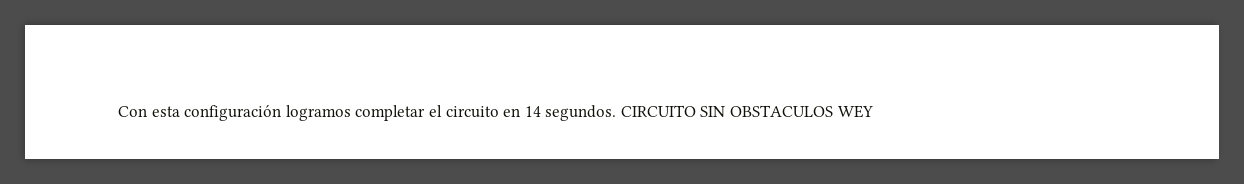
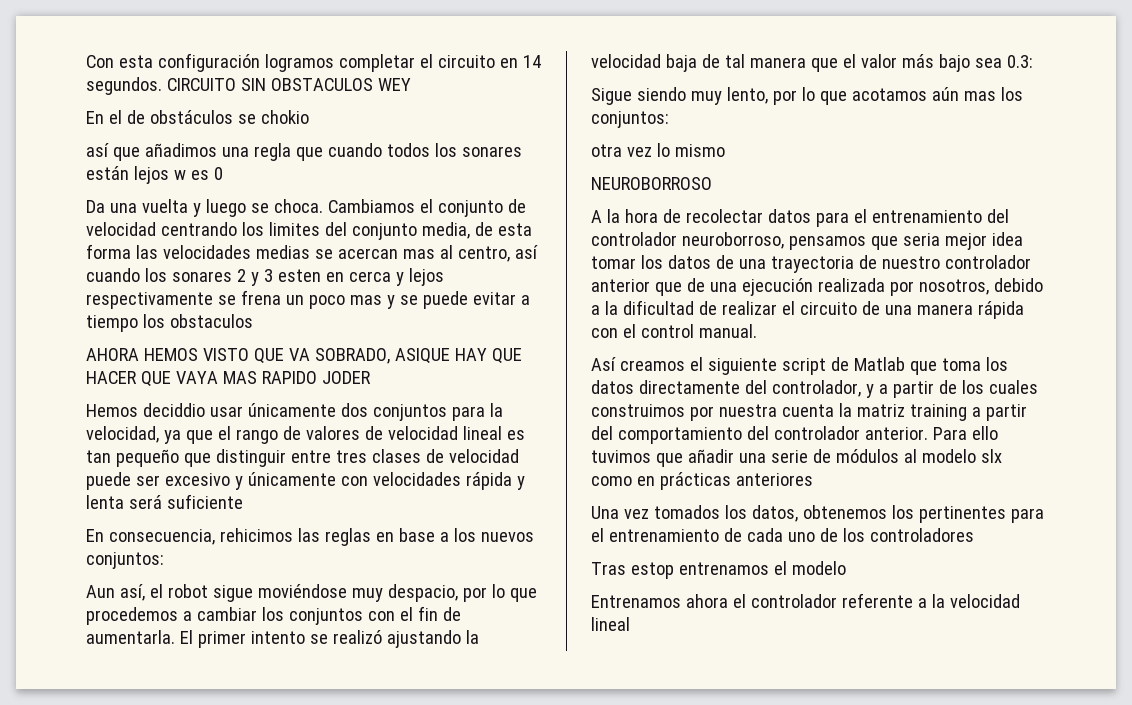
+ En el de obstáculos se chokio
+ así que añadimos una regla que cuando todos los sonares están lejos w es 0
+ Da una vuelta y luego se choca. Cambiamos el conjunto de velocidad centrando los limites del conjunto media, de esta forma las velocidades medias se acercan mas al centro, así cuando los sonares 2 y 3 esten en cerca y lejos respectivamente se frena un poco mas y se puede evitar a tiempo los obstaculos
+ AHORA HEMOS VISTO QUE VA SOBRADO, ASIQUE HAY QUE HACER QUE VAYA MAS RAPIDO JODER
+ Hemos deciddio usar únicamente dos conjuntos para la velocidad, ya que el rango de valores de velocidad lineal es tan pequeño que distinguir entre tres clases de velocidad puede ser excesivo y únicamente con velocidades rápida y lenta será suficiente
+ En consecuencia, rehicimos las reglas en base a los nuevos conjuntos:
+ Aun así, el robot sigue moviéndose muy despacio, por lo que procedemos a cambiar los conjuntos con el fin de aumentarla. El primer intento se realizó ajustando la velocidad baja de tal manera que el valor más bajo sea 0.3:
+ Sigue siendo muy lento, por lo que acotamos aún mas los conjuntos:
+ otra vez lo mismo
+ NEUROBORROSO
+ A la hora de recolectar datos para el entrenamiento del controlador neuroborroso, pensamos que seria mejor idea tomar los datos de una trayectoria de nuestro controlador anterior que de una ejecución realizada por nosotros, debido a la dificultad de realizar el circuito de una manera rápida con el control manual.
+ Así creamos el siguiente script de Matlab que toma los datos directamente del controlador, y a partir de los cuales construimos por nuestra cuenta la matriz training a partir del comportamiento del controlador anterior. Para ello tuvimos que añadir una serie de módulos al modelo slx como en prácticas anteriores
+ Una vez tomados los datos, obtenemos los pertinentes para el entrenamiento de cada uno de los controladores
+ Tras estop entrenamos el modelo
+ Entrenamos ahora el controlador referente a la velocidad lineal

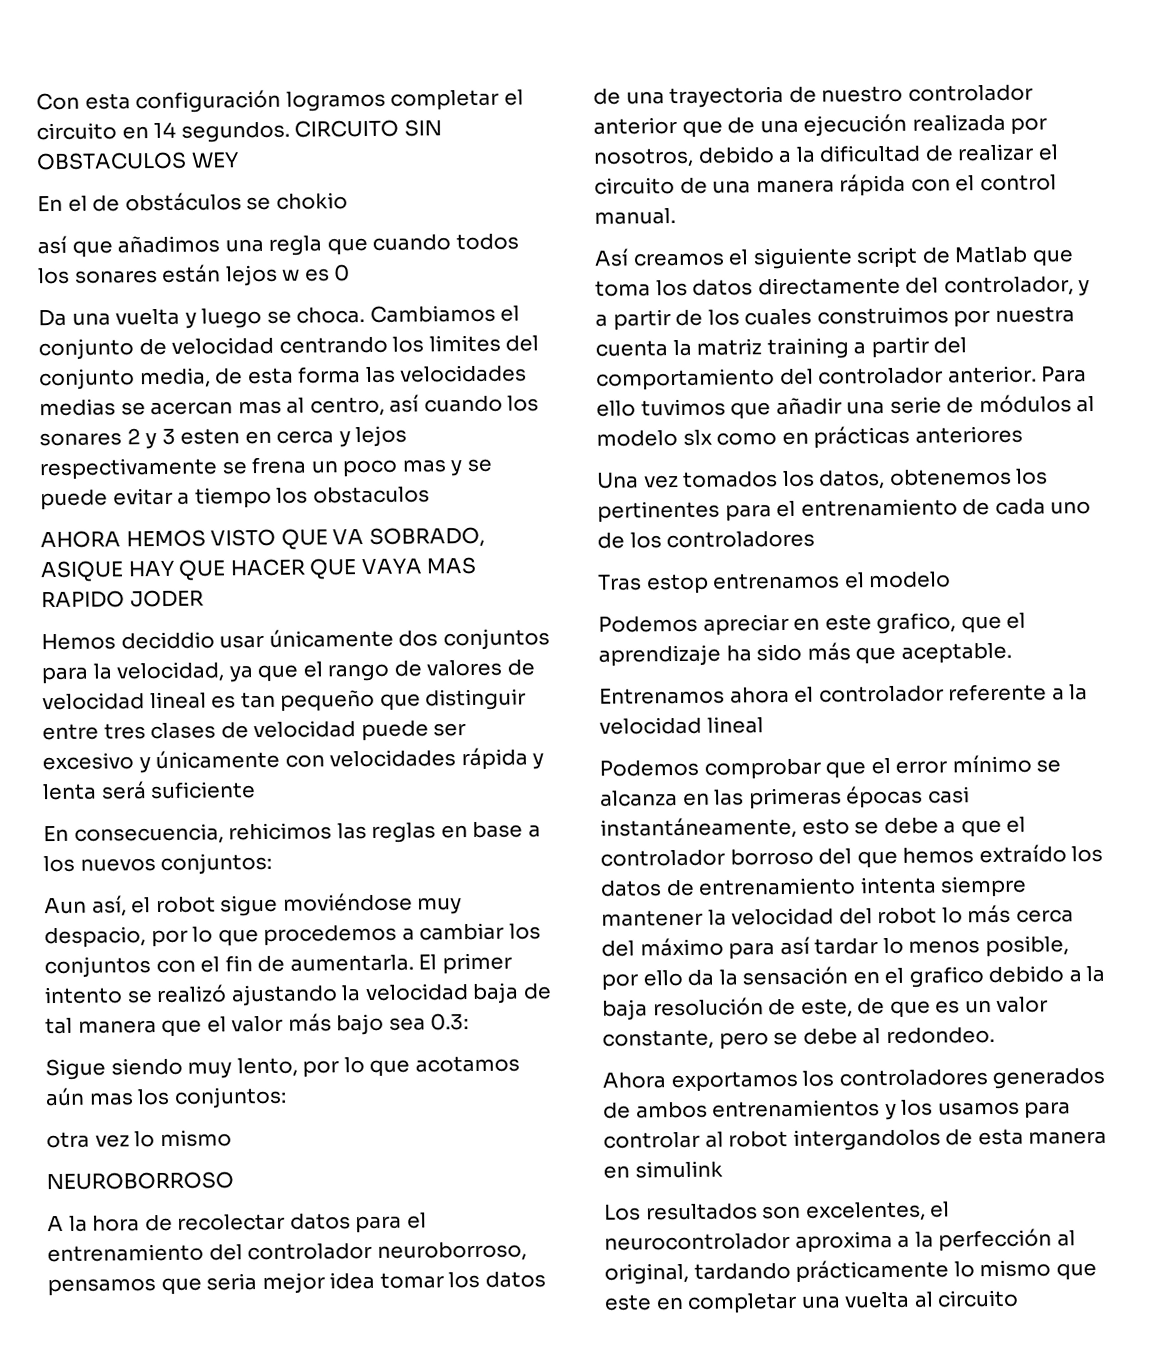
+ Podemos apreciar en este grafico, que el aprendizaje ha sido más que aceptable.
+ Podemos comprobar que el error mínimo se alcanza en las primeras épocas casi instantáneamente, esto se debe a que el controlador borroso del que hemos extraído los datos de entrenamiento intenta siempre mantener la velocidad del robot lo más cerca del máximo para así tardar lo menos posible, por ello da la sensación en el grafico debido a la baja resolución de este, de que es un valor constante, pero se debe al redondeo.
+ Ahora exportamos los controladores generados de ambos entrenamientos y los usamos para controlar al robot intergandolos de esta manera en simulink
+ Los resultados son excelentes, el neurocontrolador aproxima a la perfección al original, tardando prácticamente lo mismo que este en completar una vuelta al circuito

